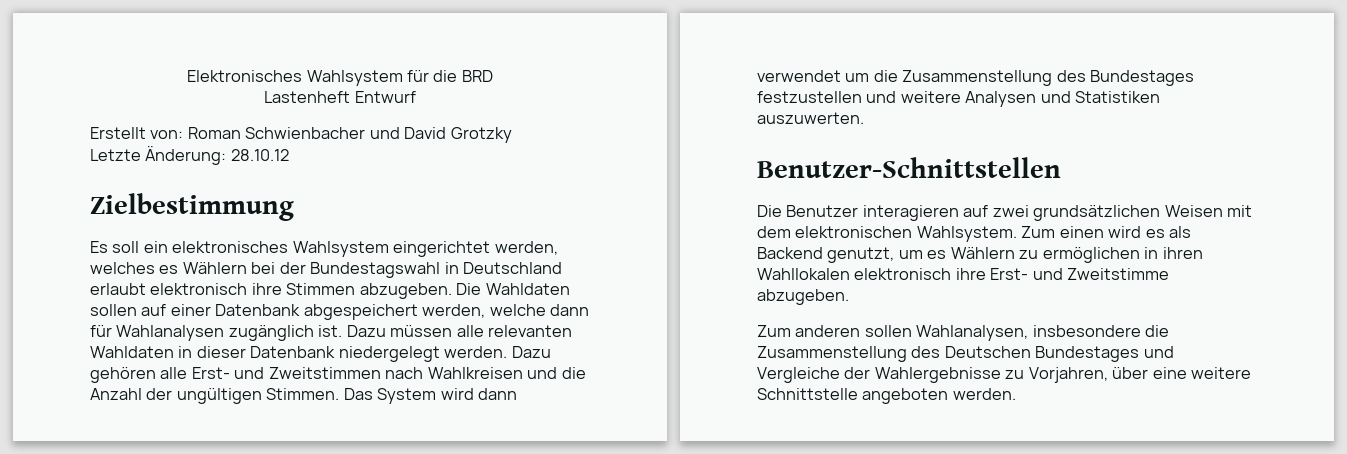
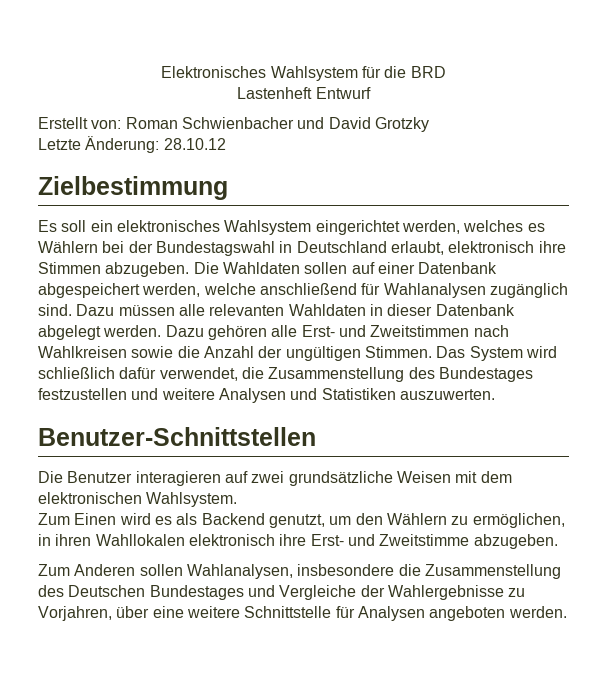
- Es soll ein elektronisches Wahlsystem eingerichtet werden, welches es Wählern bei der Bundestagswahl in Deutschland erlaubt elektronisch ihre Stimmen abzugeben.
+ Es soll ein elektronisches Wahlsystem eingerichtet werden, welches es Wählern bei der Bundestagswahl in Deutschland erlaubt, elektronisch ihre Stimmen abzugeben.
- Die Wahldaten sollen auf einer Datenbank abgespeichert werden, welche dann für Wahlanalysen zugänglich ist.
+ Die Wahldaten sollen auf einer Datenbank abgespeichert werden, welche anschließend für Wahlanalysen zugänglich sind.
- Dazu müssen alle relevanten Wahldaten in dieser Datenbank niedergelegt werden.
+ Dazu müssen alle relevanten Wahldaten in dieser Datenbank abgelegt werden.
- Dazu gehören alle Erst- und Zweitstimmen nach Wahlkreisen und die Anzahl der ungültigen Stimmen.
+ Dazu gehören alle Erst- und Zweitstimmen nach Wahlkreisen sowie die Anzahl der ungültigen Stimmen.
- Das System wird dann verwendet um die Zusammenstellung des Bundestages festzustellen und weitere Analysen und Statistiken auszuwerten.
+ Das System wird schließlich dafür verwendet, die Zusammenstellung des Bundestages festzustellen und weitere Analysen und Statistiken auszuwerten.
- Die Benutzer interagieren auf zwei grundsätzlichen Weisen mit dem elektronischen Wahlsystem. Zum einen wird es als Backend genutzt, um es Wählern zu ermöglichen in ihren Wahllokalen elektronisch ihre Erst- und Zweitstimme abzugeben.
+ Die Benutzer interagieren auf zwei grundsätzliche Weisen mit dem elektronischen Wahlsystem.
+ Zum Einen wird es als Backend genutzt, um den Wählern zu ermöglichen, in ihren Wahllokalen elektronisch ihre Erst- und Zweitstimme abzugeben.
- Zum anderen sollen Wahlanalysen, insbesondere die Zusammenstellung des Deutschen Bundestages und Vergleiche der Wahlergebnisse zu Vorjahren, über eine weitere Schnittstelle angeboten werden.
+ Zum Anderen sollen Wahlanalysen, insbesondere die Zusammenstellung des Deutschen Bundestages und Vergleiche der Wahlergebnisse zu Vorjahren, über eine weitere Schnittstelle für Analysen angeboten werden.

